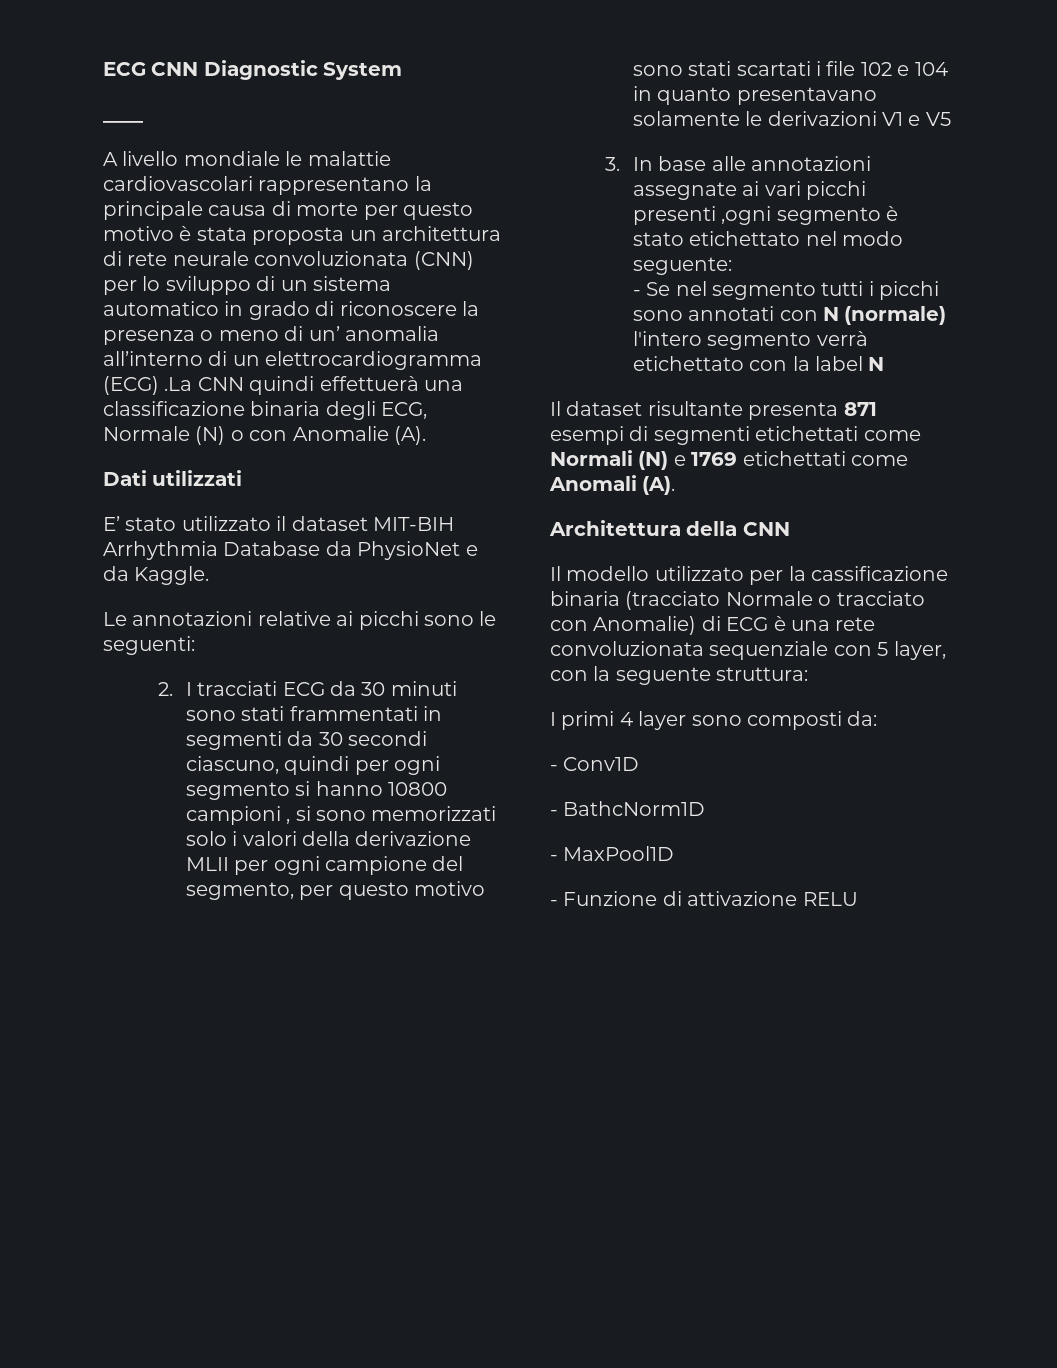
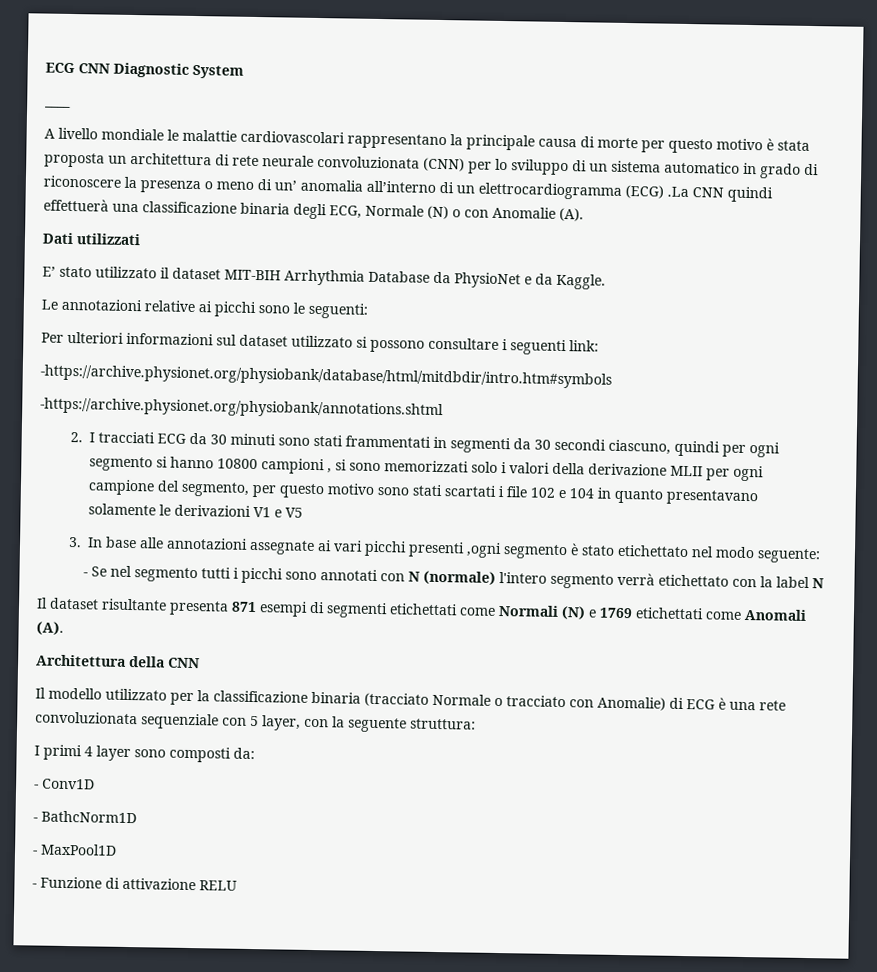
+ Per ulteriori informazioni sul dataset utilizzato si possono consultare i seguenti link:
+ -https://archive.physionet.org/physiobank/database/html/mitdbdir/intro.htm#symbols
+ -https://archive.physionet.org/physiobank/annotations.shtml
- Il modello utilizzato per la cassificazione binaria (tracciato Normale o tracciato con Anomalie) di ECG è una rete convoluzionata sequenziale con 5 layer, con la seguente struttura:
+ Il modello utilizzato per la classificazione binaria (tracciato Normale o tracciato con Anomalie) di ECG è una rete convoluzionata sequenziale con 5 layer, con la seguente struttura:

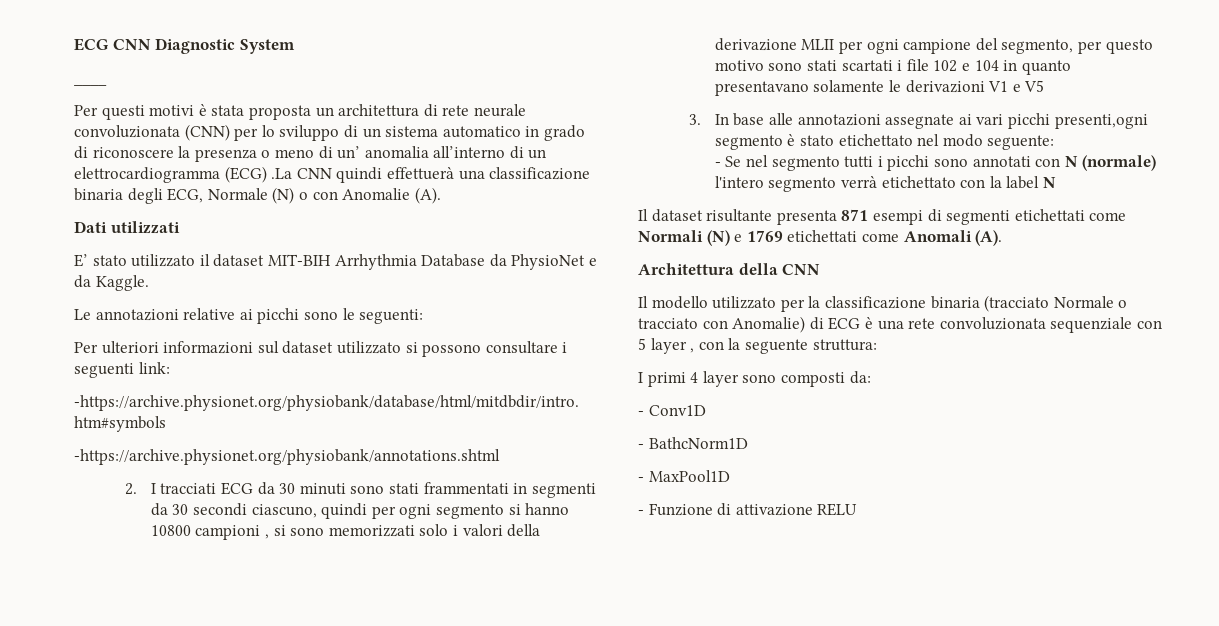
- A livello mondiale le malattie cardiovascolari rappresentano la principale causa di morte per questo motivo è stata proposta un architettura di rete neurale convoluzionata (CNN) per lo sviluppo di un sistema automatico in grado di riconoscere la presenza o meno di un’ anomalia all’interno di un elettrocardiogramma (ECG) .La CNN quindi effettuerà una classificazione binaria degli ECG, Normale (N) o con Anomalie (A).
+ Per questi motivi è stata proposta un architettura di rete neurale convoluzionata (CNN) per lo sviluppo di un sistema automatico in grado di riconoscere la presenza o meno di un’ anomalia all’interno di un elettrocardiogramma (ECG) .La CNN quindi effettuerà una classificazione binaria degli ECG, Normale (N) o con Anomalie (A).
- 3. In base alle annotazioni assegnate ai vari picchi presenti ,ogni segmento è stato etichettato nel modo seguente:
+ 3. In base alle annotazioni assegnate ai vari picchi presenti,ogni segmento è stato etichettato nel modo seguente:
- Il modello utilizzato per la classificazione binaria (tracciato Normale o tracciato con Anomalie) di ECG è una rete convoluzionata sequenziale con 5 layer, con la seguente struttura:
+ Il modello utilizzato per la classificazione binaria (tracciato Normale o tracciato con Anomalie) di ECG è una rete convoluzionata sequenziale con 5 layer , con la seguente struttura:

